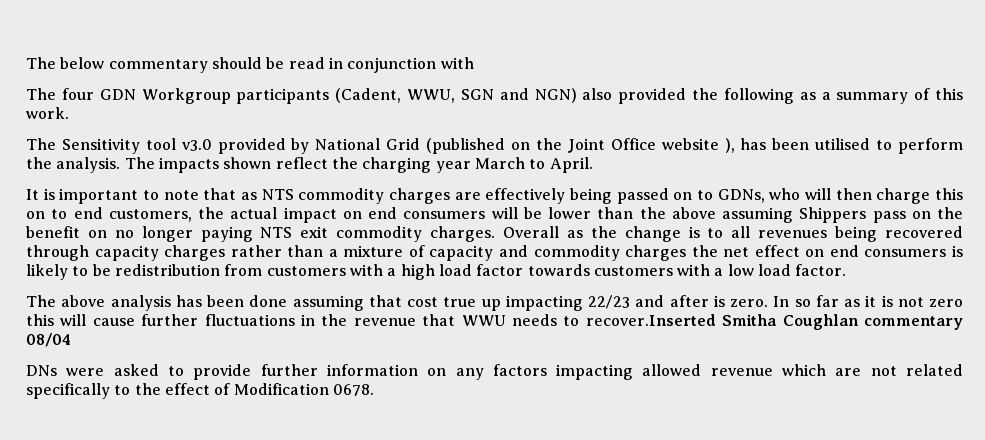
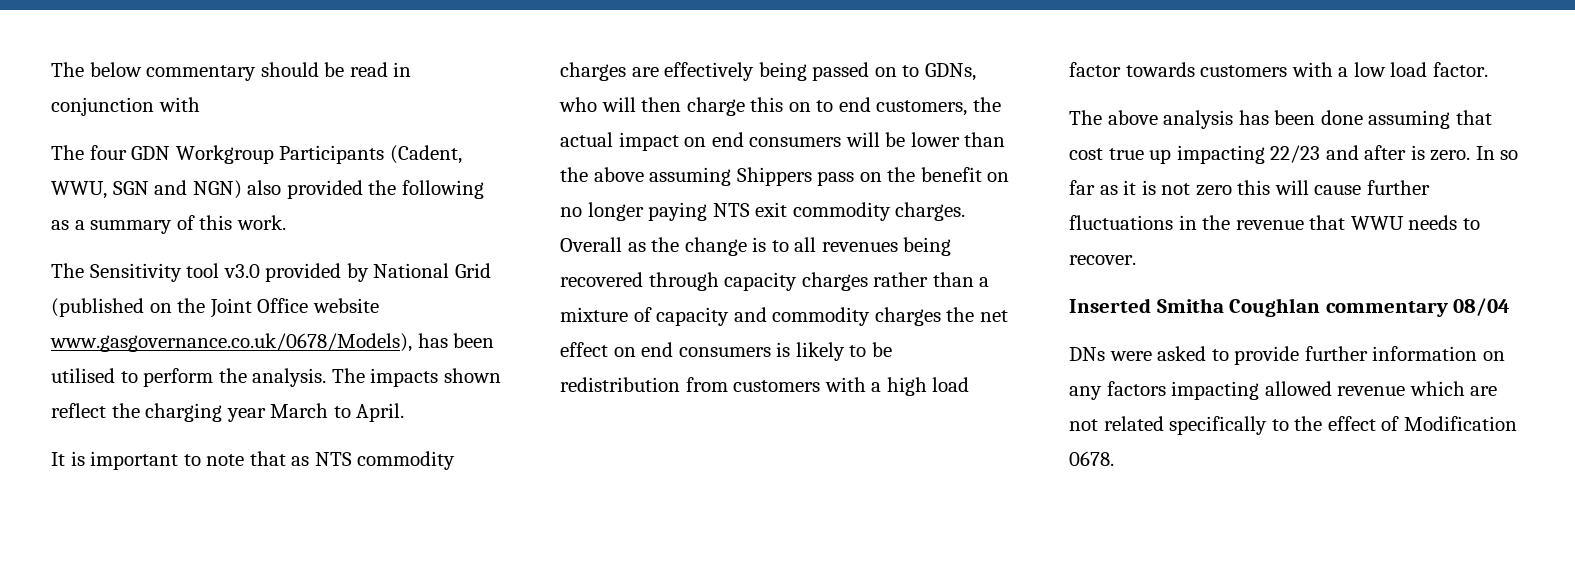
- The four GDN Workgroup participants (Cadent, WWU, SGN and NGN) also provided the following as a summary of this work.
+ The four GDN Workgroup Participants (Cadent, WWU, SGN and NGN) also provided the following as a summary of this work.
- The Sensitivity tool v3.0 provided by National Grid (published on the Joint Office website ), has been utilised to perform the analysis.
+ The Sensitivity tool v3.0 provided by National Grid (published on the Joint Office website www.gasgovernance.co.uk/0678/Models), has been utilised to perform the analysis.
- In so far as it is not zero this will cause further fluctuations in the revenue that WWU needs to recover.Inserted Smitha Coughlan commentary 08/04
+ In so far as it is not zero this will cause further fluctuations in the revenue that WWU needs to recover.
+ Inserted Smitha Coughlan commentary 08/04

